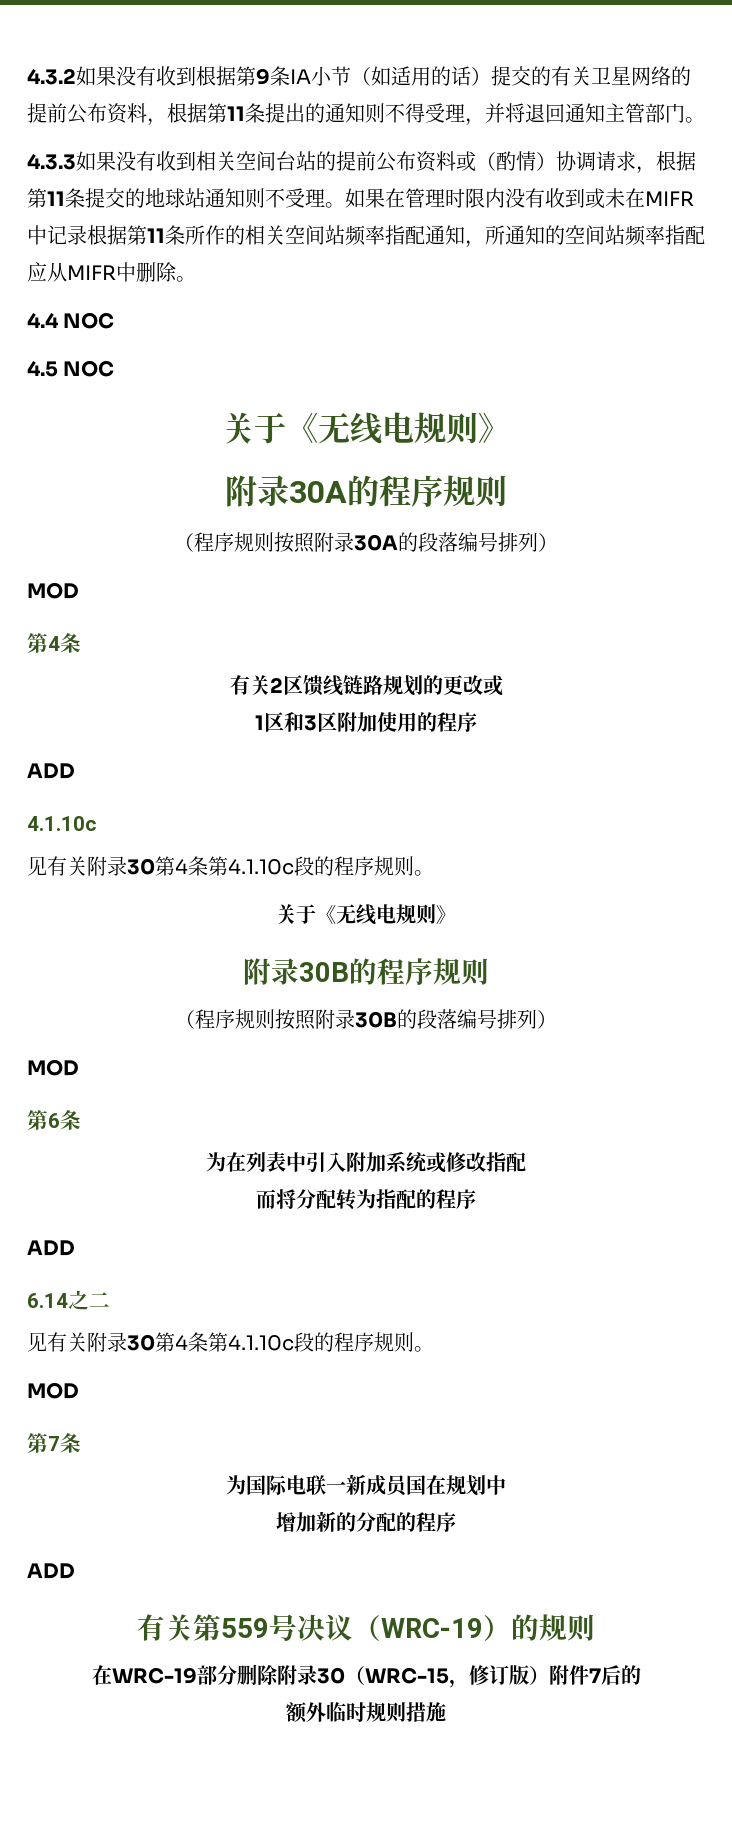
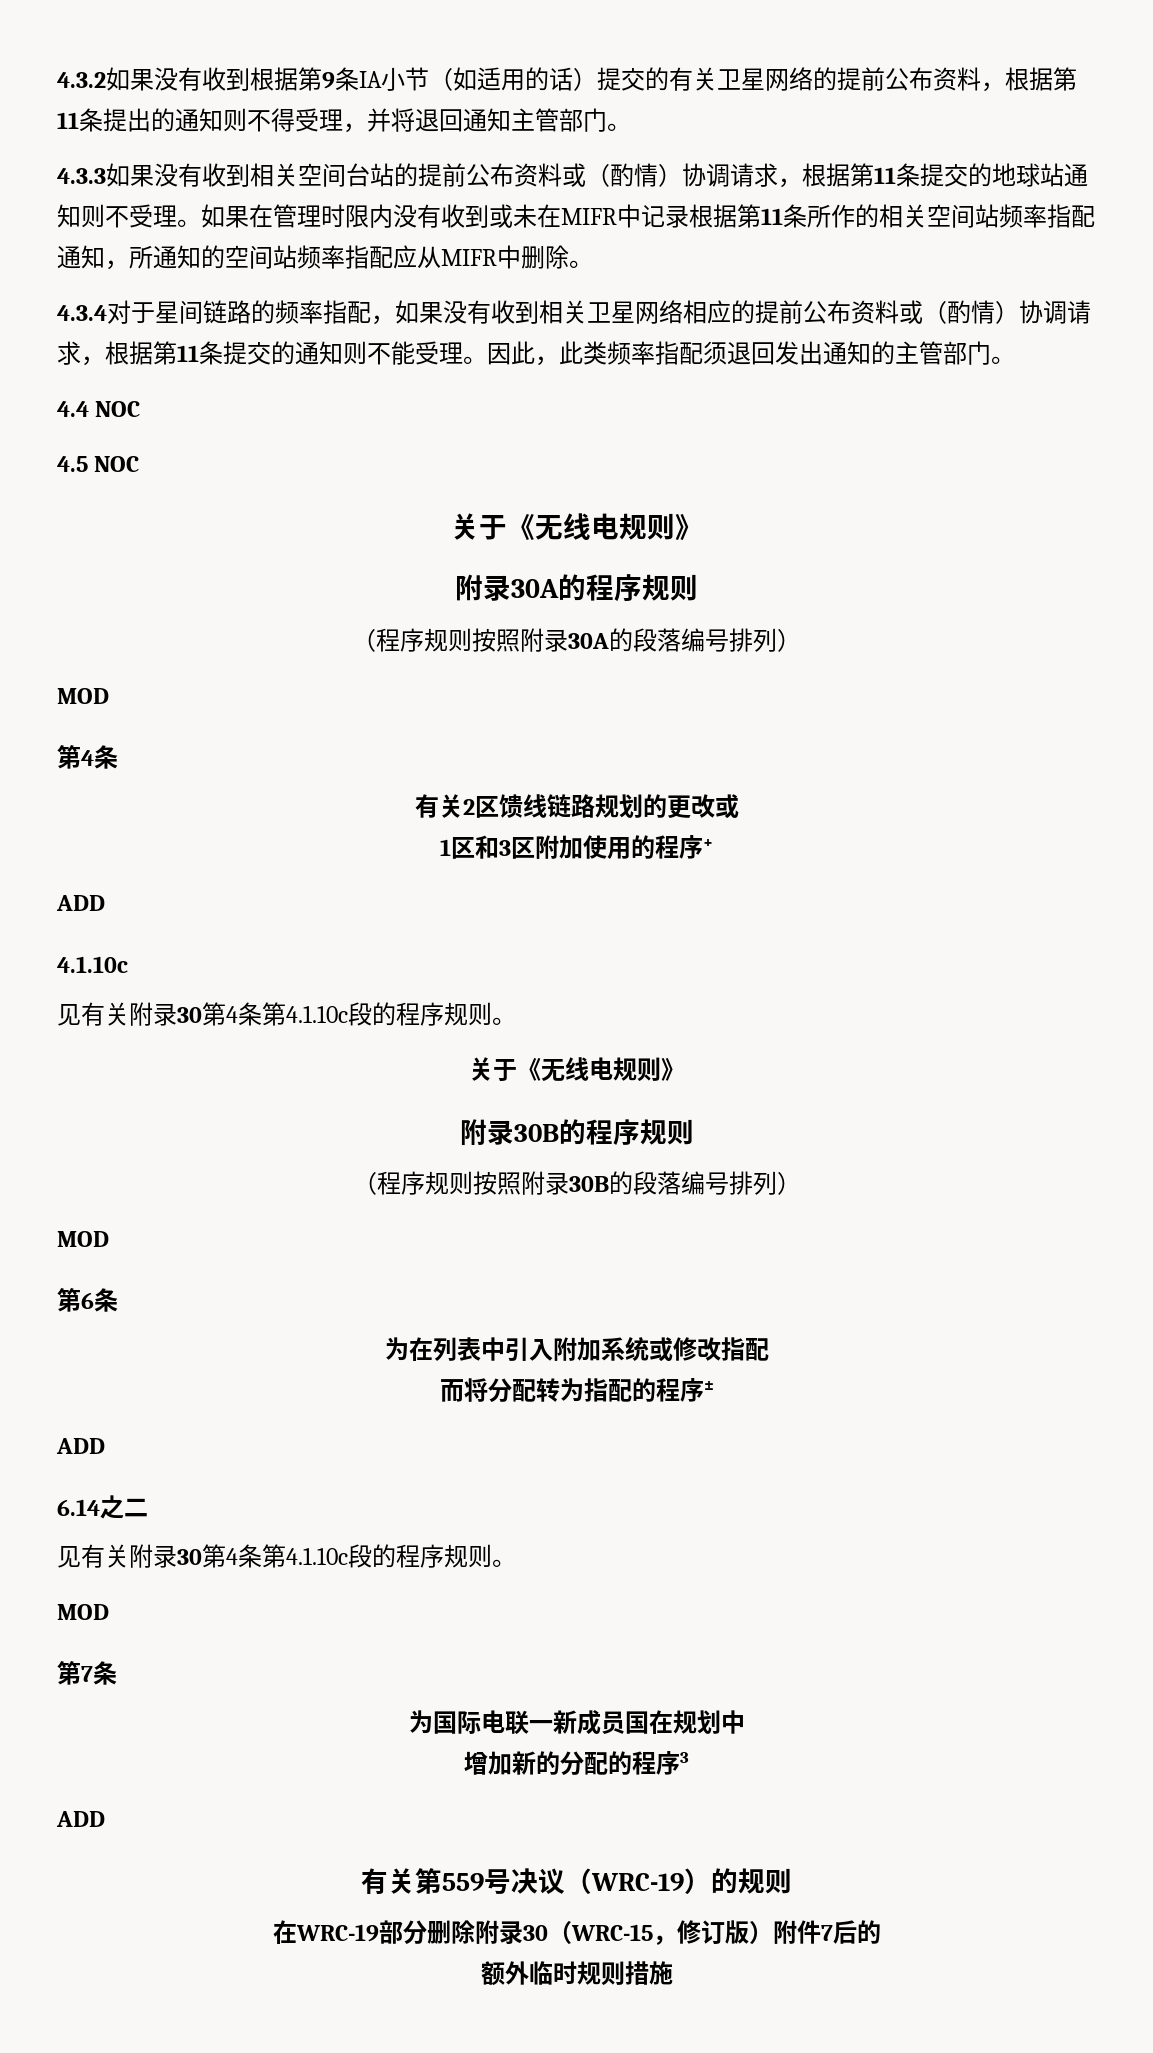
+ 4.3.4对于星间链路的频率指配，如果没有收到相关卫星网络相应的提前公布资料或（酌情）协调请求，根据第11条提交的通知则不能受理。因此，此类频率指配须退回发出通知的主管部门。
- 1区和3区附加使用的程序
+ 1区和3区附加使用的程序+
- 而将分配转为指配的程序
+ 而将分配转为指配的程序±
- 增加新的分配的程序
+ 增加新的分配的程序3

